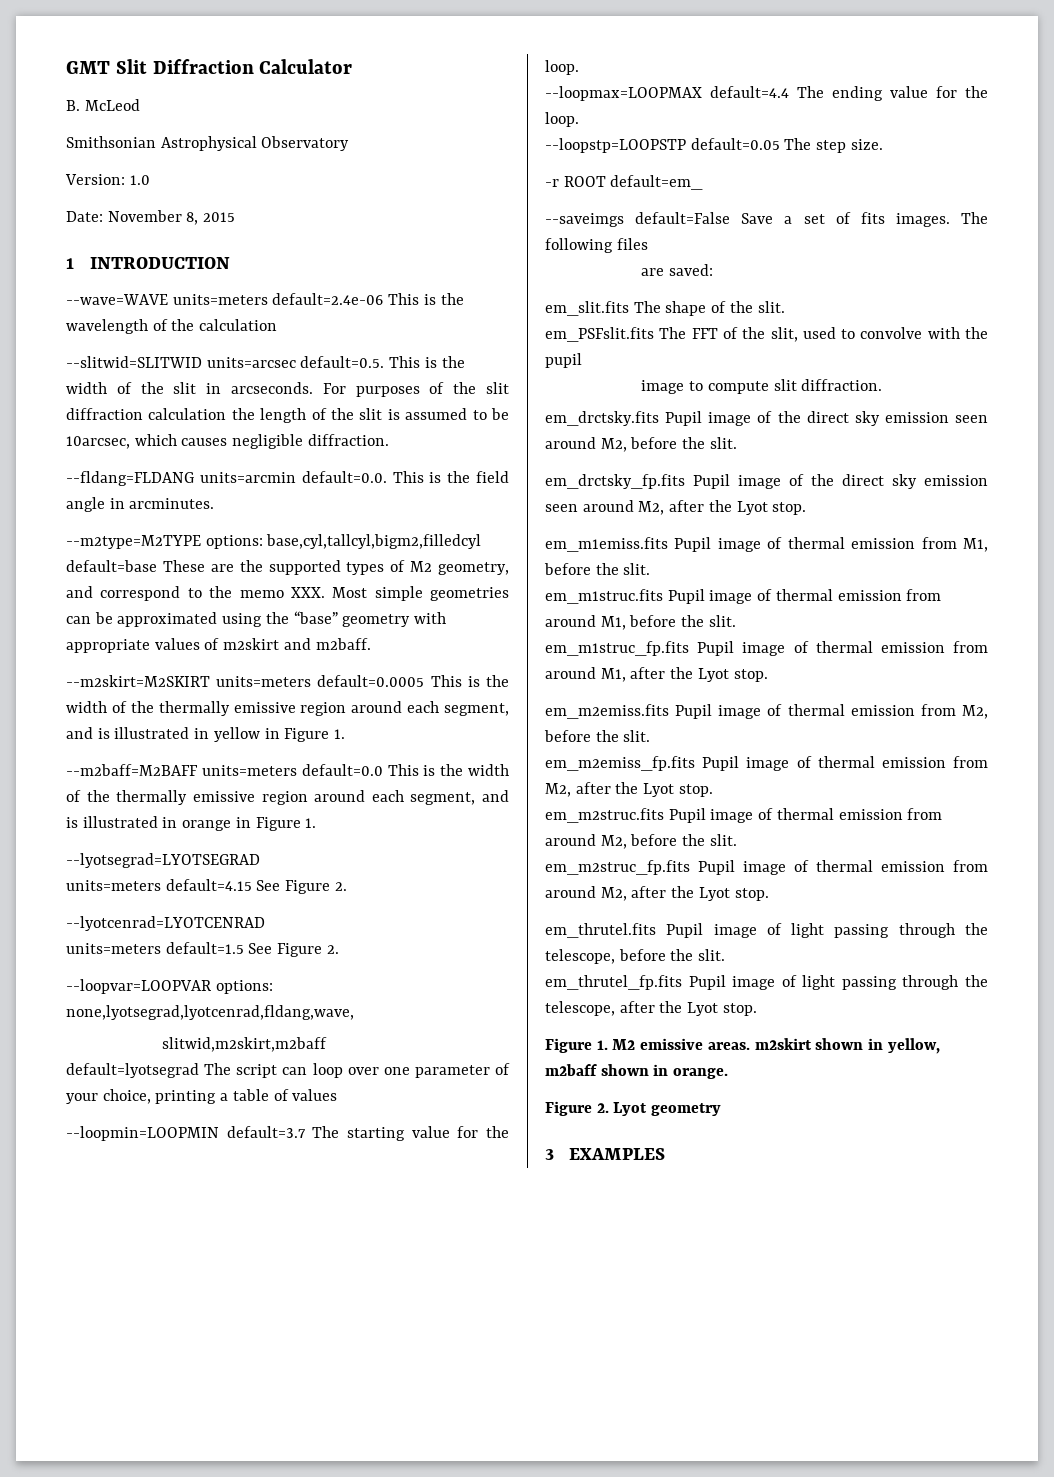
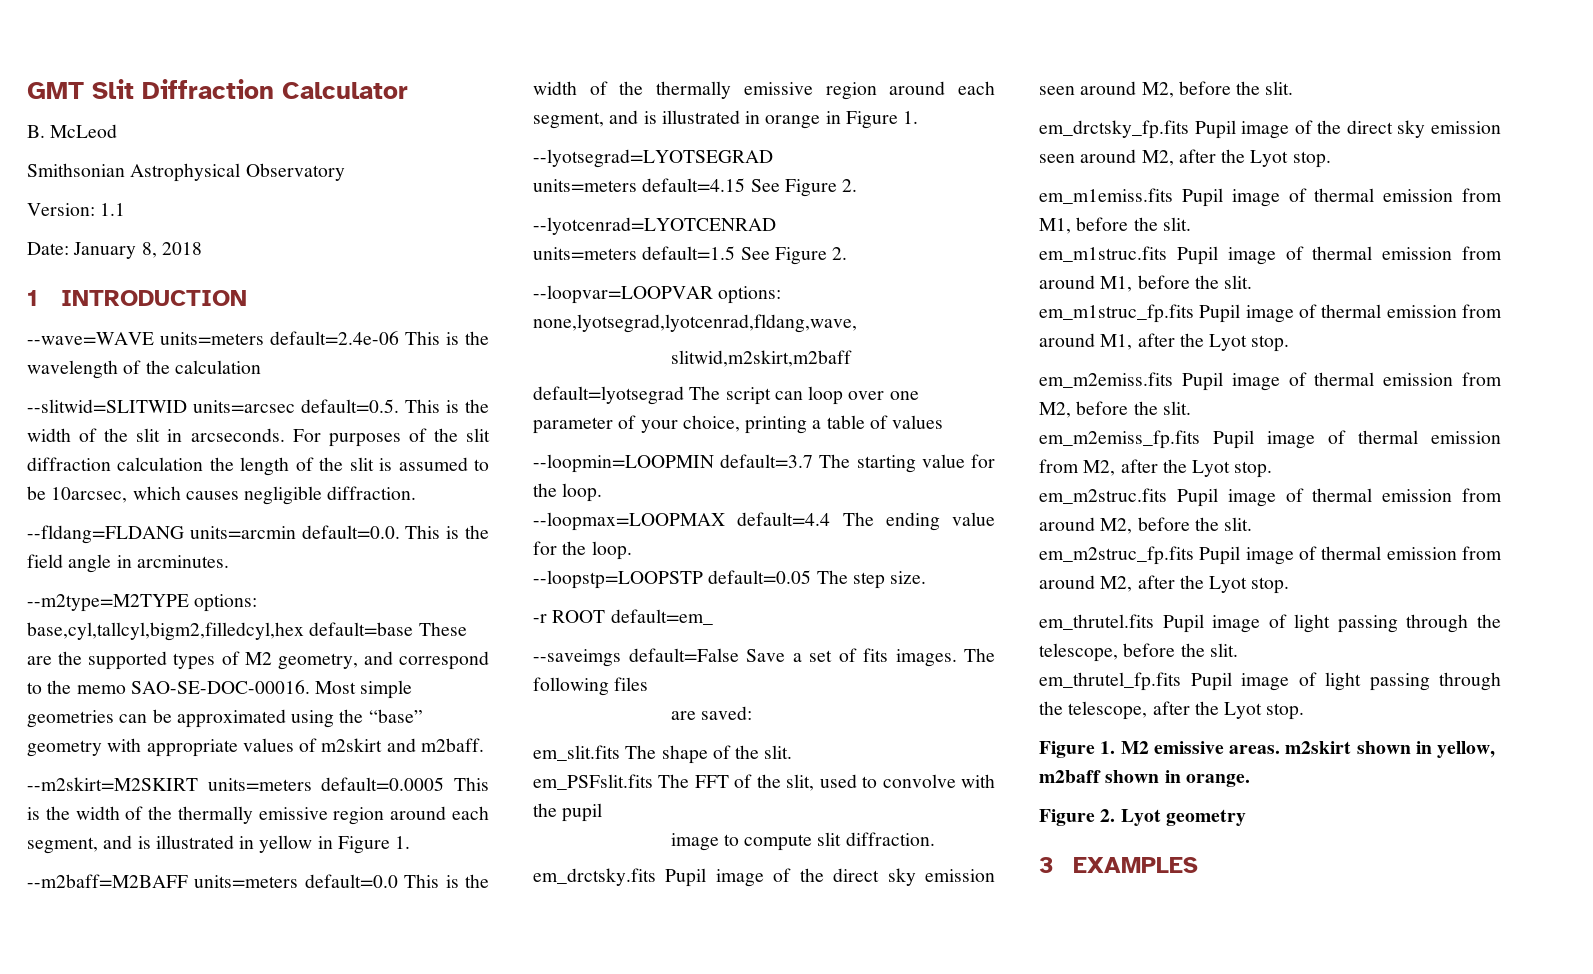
- Version: 1.0
+ Version: 1.1
- Date: November 8, 2015
+ Date: January 8, 2018
- --m2type=M2TYPE options: base,cyl,tallcyl,bigm2,filledcyl default=base These are the supported types of M2 geometry, and correspond to the memo XXX. Most simple geometries can be approximated using the “base” geometry with appropriate values of m2skirt and m2baff.
+ --m2type=M2TYPE options: base,cyl,tallcyl,bigm2,filledcyl,hex default=base These are the supported types of M2 geometry, and correspond to the memo SAO-SE-DOC-00016. Most simple geometries can be approximated using the “base” geometry with appropriate values of m2skirt and m2baff.

